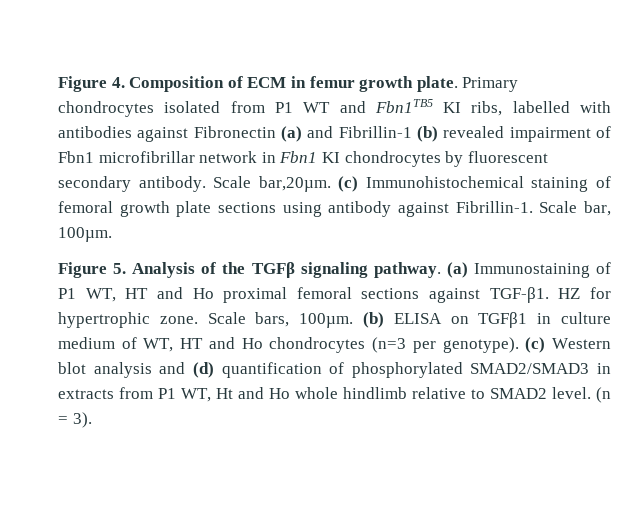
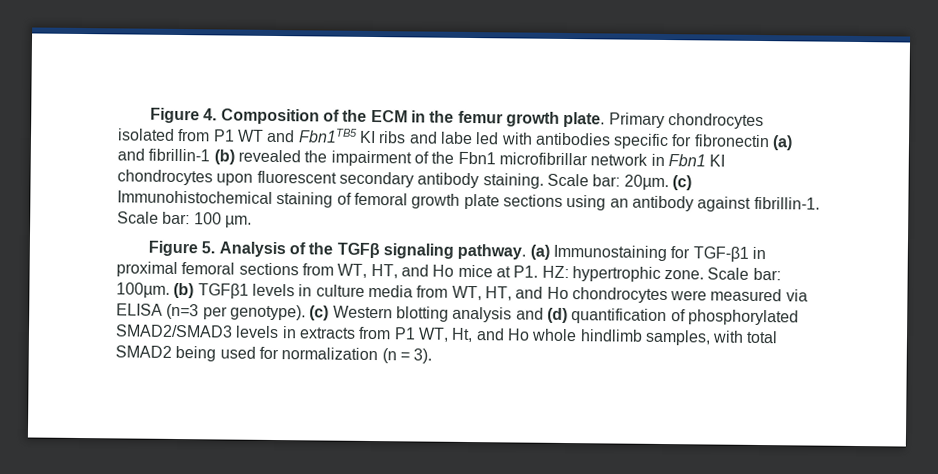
- Figure 4. Composition of ECM in femur growth plate.
+ Figure 4. Composition of the ECM in the femur growth plate.
- Primary chondrocytes isolated from P1 WT and Fbn1TB5 KI ribs, labelled with antibodies against Fibronectin (a) and Fibrillin-1 (b) revealed impairment of Fbn1 microfibrillar network in Fbn1 KI chondrocytes by fluorescent secondary antibody. Scale bar,20µm.
+ Primary chondrocytes isolated from P1 WT and Fbn1TB5 KI ribs and labe led with antibodies specific for fibronectin (a) and fibrillin-1 (b) revealed the impairment of the Fbn1 microfibrillar network in Fbn1 KI chondrocytes upon fluorescent secondary antibody staining. Scale bar: 20µm.
- (c) Immunohistochemical staining of femoral growth plate sections using antibody against Fibrillin-1. Scale bar, 100µm.
+ (c) Immunohistochemical staining of femoral growth plate sections using an antibody against fibrillin-1. Scale bar: 100 µm.
- (a) Immunostaining of P1 WT, HT and Ho proximal femoral sections against TGF-β1. HZ for hypertrophic zone.
+ (a) Immunostaining for TGF-β1 in proximal femoral sections from WT, HT, and Ho mice at P1. HZ: hypertrophic zone.
- Scale bars, 100µm.
+ Scale bar: 100µm.
- (b) ELISA on TGFβ1 in culture medium of WT, HT and Ho chondrocytes (n=3 per genotype).
+ (b) TGFβ1 levels in culture media from WT, HT, and Ho chondrocytes were measured via ELISA (n=3 per genotype).
- (c) Western blot analysis and (d) quantification of phosphorylated SMAD2/SMAD3 in extracts from P1 WT, Ht and Ho whole hindlimb relative to SMAD2 level. (n = 3).
+ (c) Western blotting analysis and (d) quantification of phosphorylated SMAD2/SMAD3 levels in extracts from P1 WT, Ht, and Ho whole hindlimb samples, with total SMAD2 being used for normalization (n = 3).

